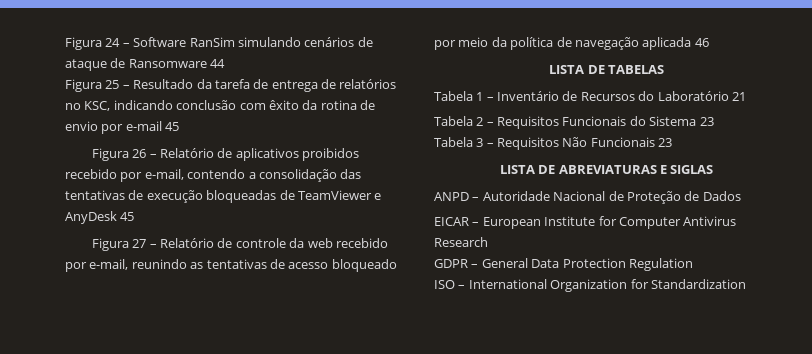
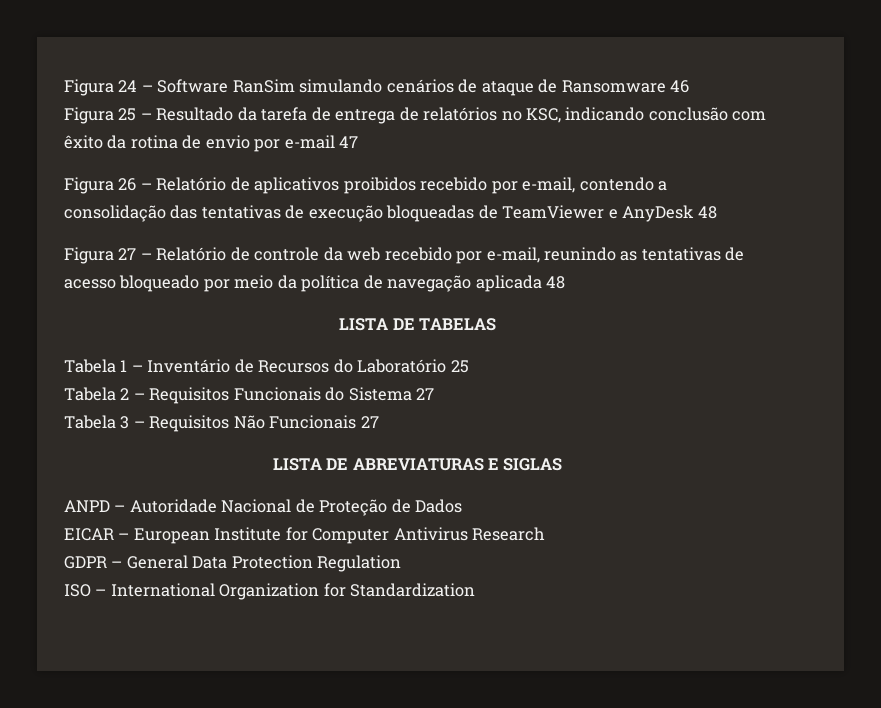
- Figura 24 – Software RanSim simulando cenários de ataque de Ransomware 44
+ Figura 24 – Software RanSim simulando cenários de ataque de Ransomware 46
- Figura 25 – Resultado da tarefa de entrega de relatórios no KSC, indicando conclusão com êxito da rotina de envio por e-mail 45
+ Figura 25 – Resultado da tarefa de entrega de relatórios no KSC, indicando conclusão com êxito da rotina de envio por e-mail 47
- Figura 26 – Relatório de aplicativos proibidos recebido por e-mail, contendo a consolidação das tentativas de execução bloqueadas de TeamViewer e AnyDesk 45
+ Figura 26 – Relatório de aplicativos proibidos recebido por e-mail, contendo a consolidação das tentativas de execução bloqueadas de TeamViewer e AnyDesk 48
- Figura 27 – Relatório de controle da web recebido por e-mail, reunindo as tentativas de acesso bloqueado por meio da política de navegação aplicada 46
+ Figura 27 – Relatório de controle da web recebido por e-mail, reunindo as tentativas de acesso bloqueado por meio da política de navegação aplicada 48
- Tabela 1 – Inventário de Recursos do Laboratório 21
+ Tabela 1 – Inventário de Recursos do Laboratório 25
- Tabela 2 – Requisitos Funcionais do Sistema 23
+ Tabela 2 – Requisitos Funcionais do Sistema 27
- Tabela 3 – Requisitos Não Funcionais 23
+ Tabela 3 – Requisitos Não Funcionais 27

